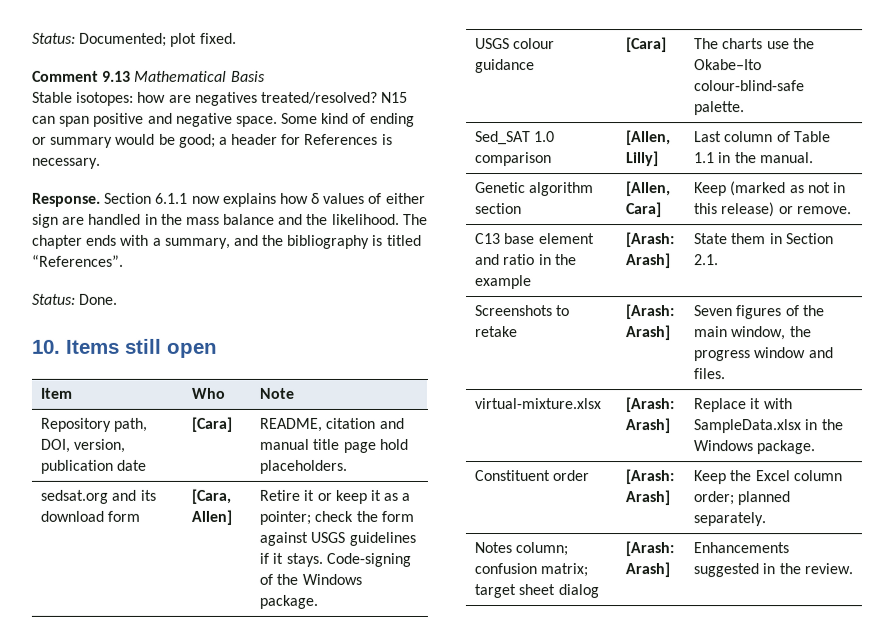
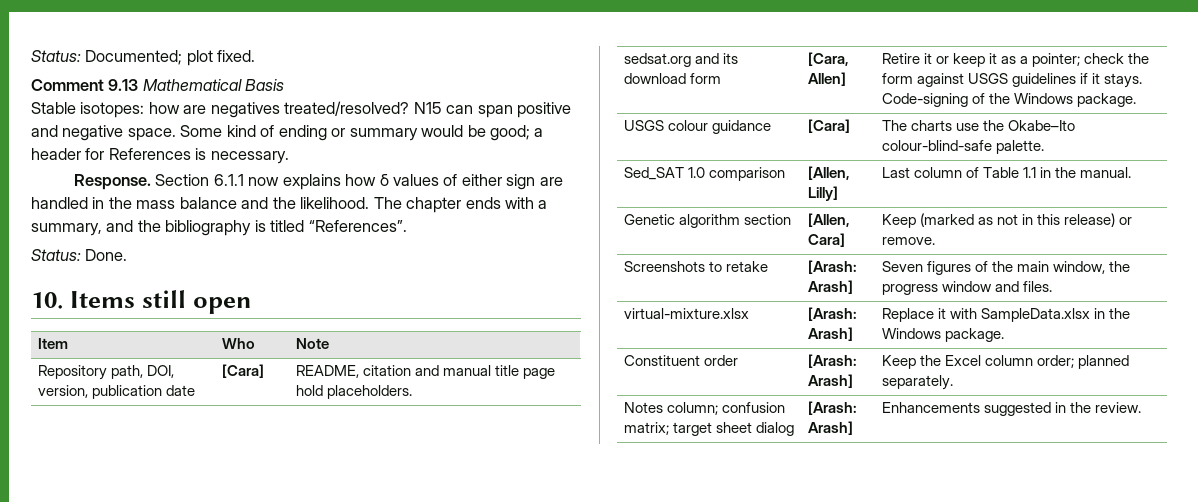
- C13 base element and ratio in the example | [Arash: Arash] | State them in Section 2.1.

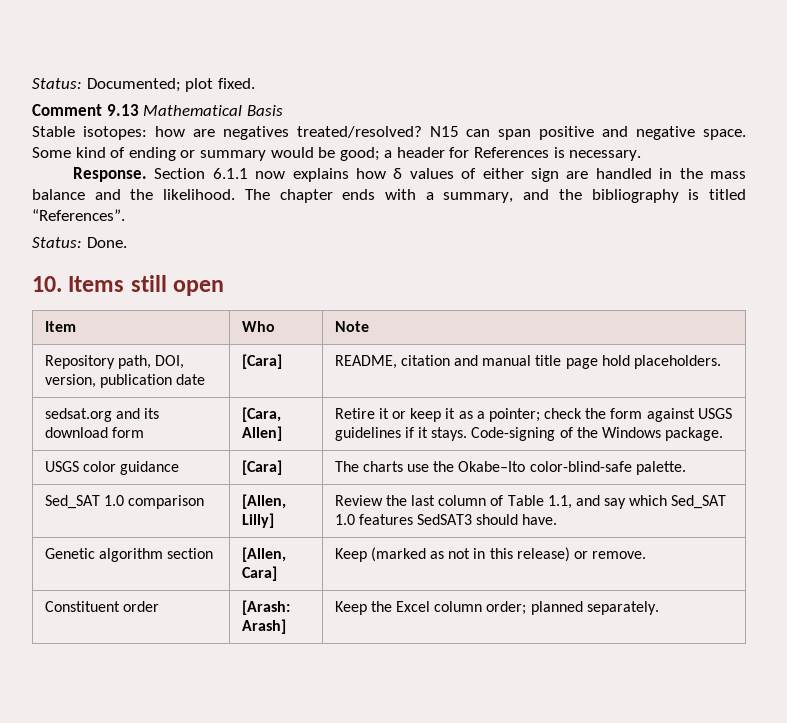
- USGS colour guidance | [Cara] | The charts use the Okabe–Ito colour-blind-safe palette.
+ USGS color guidance | [Cara] | The charts use the Okabe–Ito color-blind-safe palette.
- Sed_SAT 1.0 comparison | [Allen, Lilly] | Last column of Table 1.1 in the manual.
+ Sed_SAT 1.0 comparison | [Allen, Lilly] | Review the last column of Table 1.1, and say which Sed_SAT 1.0 features SedSAT3 should have.
- Screenshots to retake | [Arash: Arash] | Seven figures of the main window, the progress window and files.
- virtual-mixture.xlsx | [Arash: Arash] | Replace it with SampleData.xlsx in the Windows package.
- Notes column; confusion matrix; target sheet dialog | [Arash: Arash] | Enhancements suggested in the review.

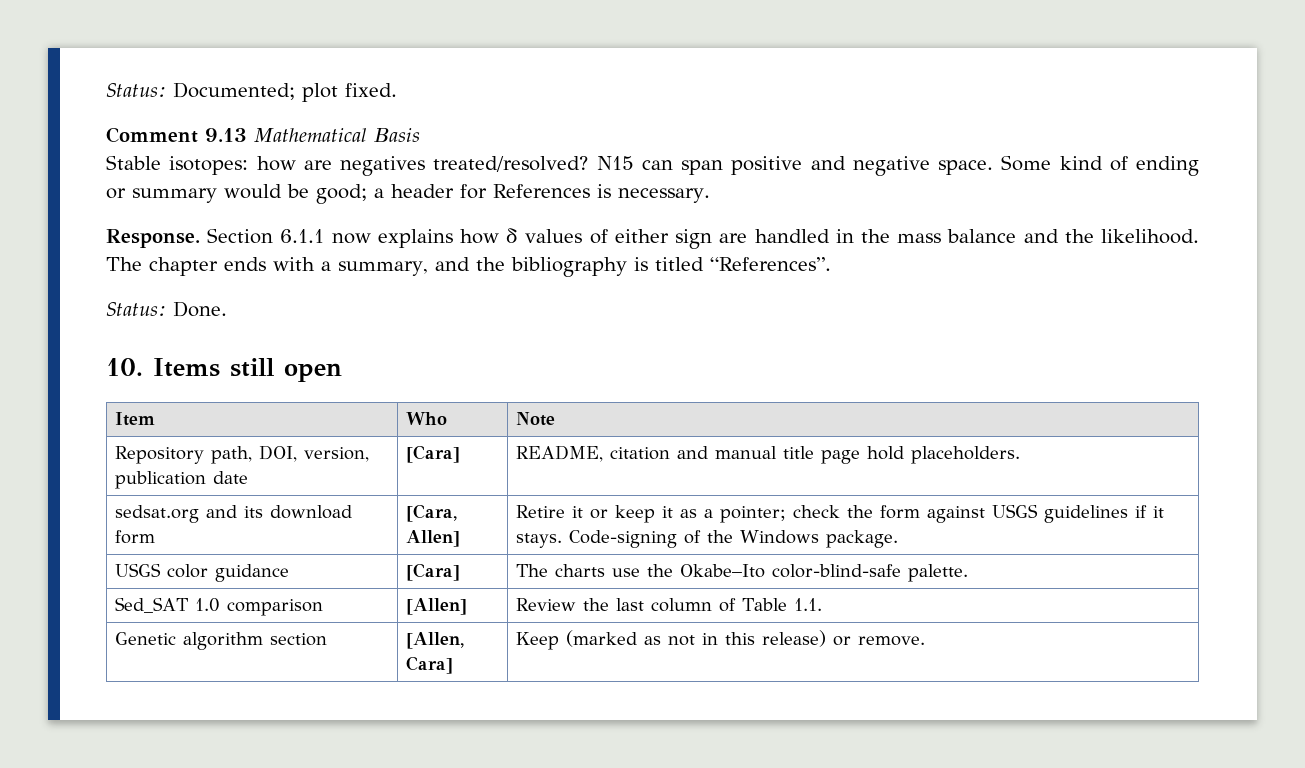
- Sed_SAT 1.0 comparison | [Allen, Lilly] | Review the last column of Table 1.1, and say which Sed_SAT 1.0 features SedSAT3 should have.
+ Sed_SAT 1.0 comparison | [Allen] | Review the last column of Table 1.1.
- Constituent order | [Arash: Arash] | Keep the Excel column order; planned separately.

